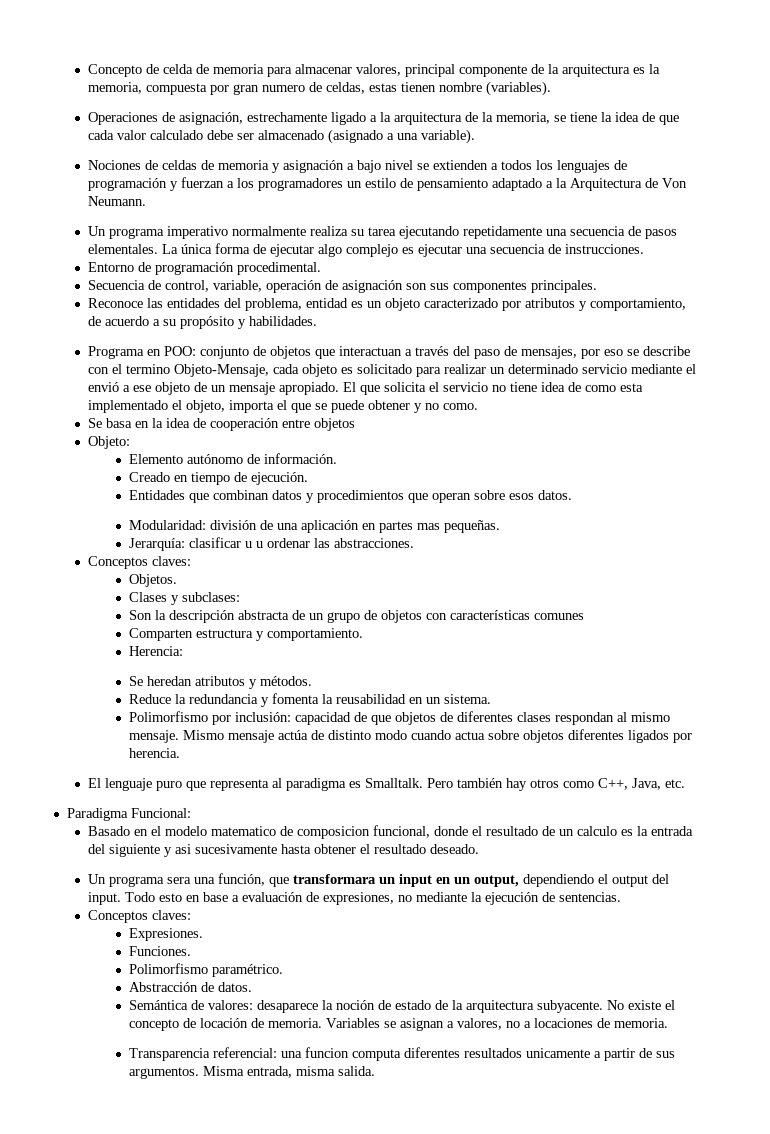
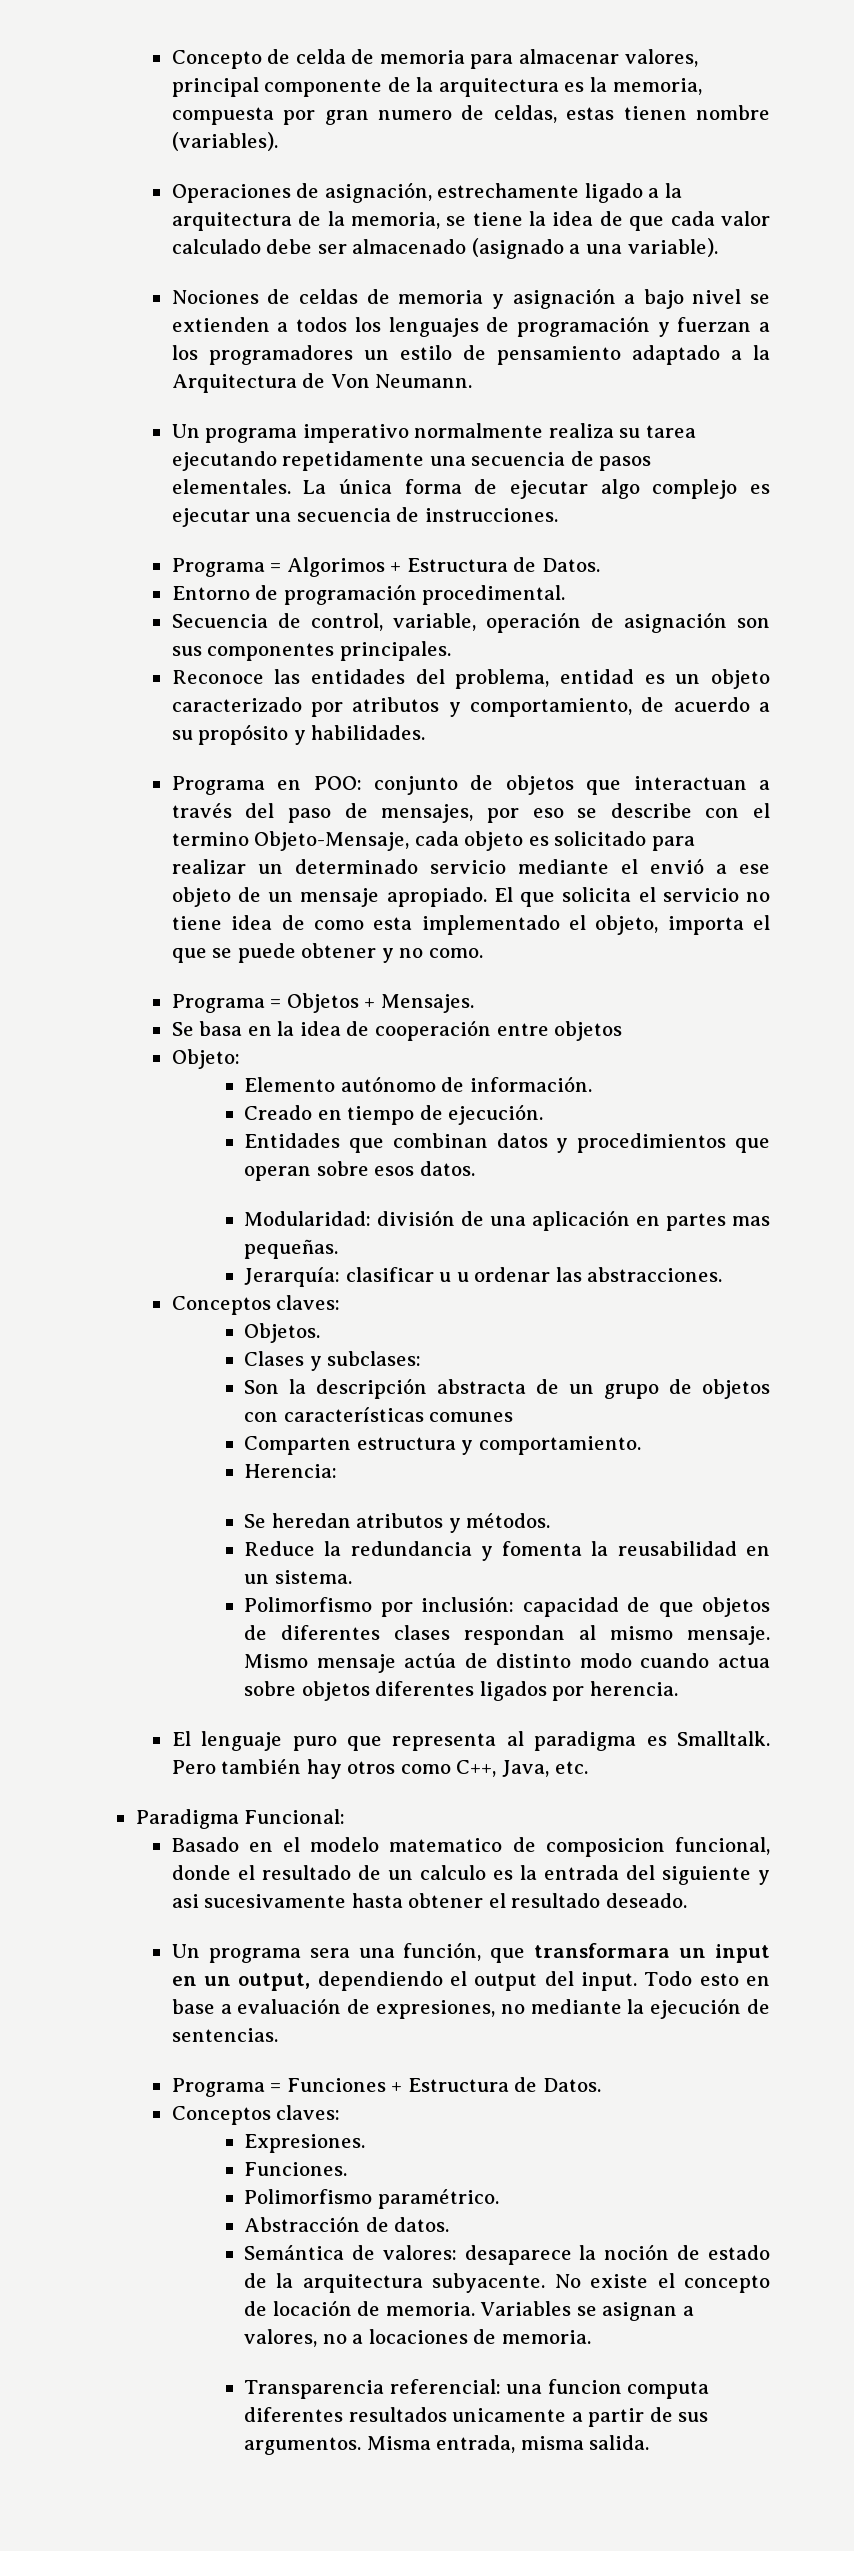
+ Programa = Algorimos + Estructura de Datos.
+ Programa = Objetos + Mensajes.
+ Programa = Funciones + Estructura de Datos.

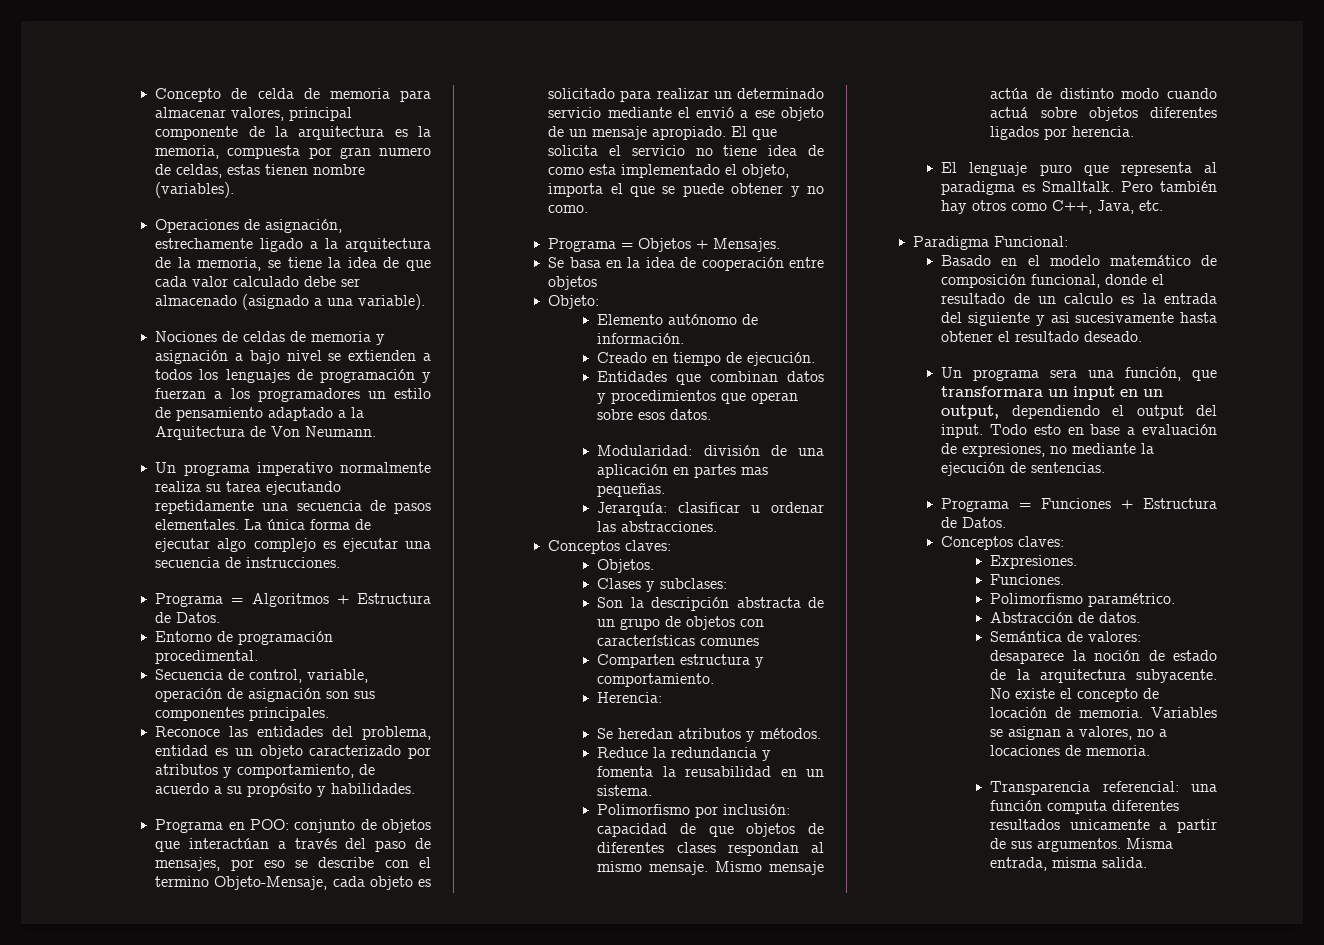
- Programa = Algorimos + Estructura de Datos.
+ Programa = Algoritmos + Estructura de Datos.
- Programa en POO: conjunto de objetos que interactuan a través del paso de mensajes, por eso se describe con el termino Objeto-Mensaje, cada objeto es solicitado para realizar un determinado servicio mediante el envió a ese objeto de un mensaje apropiado.
+ Programa en POO: conjunto de objetos que interactúan a través del paso de mensajes, por eso se describe con el termino Objeto-Mensaje, cada objeto es solicitado para realizar un determinado servicio mediante el envió a ese objeto de un mensaje apropiado.
- Jerarquía: clasificar u u ordenar las abstracciones.
+ Jerarquía: clasificar u ordenar las abstracciones.
- Mismo mensaje actúa de distinto modo cuando actua sobre objetos diferentes ligados por herencia.
+ Mismo mensaje actúa de distinto modo cuando actuá sobre objetos diferentes ligados por herencia.
- Basado en el modelo matematico de composicion funcional, donde el resultado de un calculo es la entrada del siguiente y asi sucesivamente hasta obtener el resultado deseado.
+ Basado en el modelo matemático de composición funcional, donde el resultado de un calculo es la entrada del siguiente y asi sucesivamente hasta obtener el resultado deseado.
- Transparencia referencial: una funcion computa diferentes resultados unicamente a partir de sus argumentos.
+ Transparencia referencial: una función computa diferentes resultados unicamente a partir de sus argumentos.

